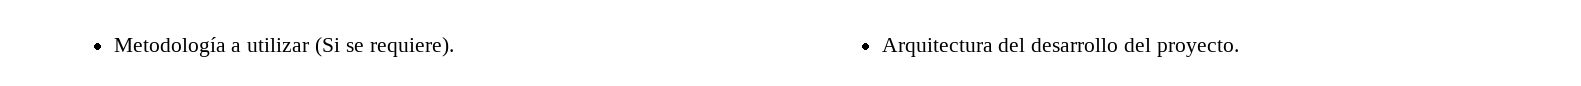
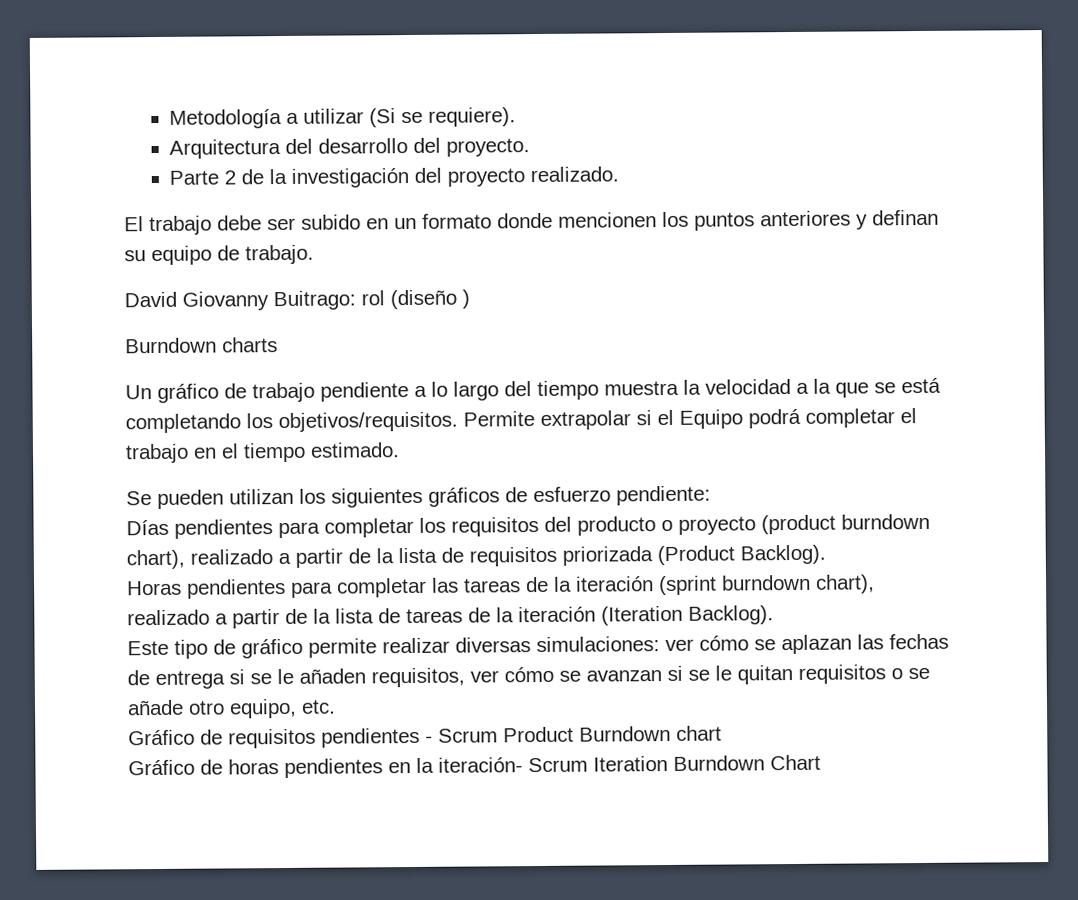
+ Parte 2 de la investigación del proyecto realizado.
+ El trabajo debe ser subido en un formato donde mencionen los puntos anteriores y definan su equipo de trabajo.
+ David Giovanny Buitrago: rol (diseño )
+ Burndown charts
+ Un gráfico de trabajo pendiente a lo largo del tiempo muestra la velocidad a la que se está completando los objetivos/requisitos. Permite extrapolar si el Equipo podrá completar el trabajo en el tiempo estimado.
+ Se pueden utilizan los siguientes gráficos de esfuerzo pendiente:
+ Días pendientes para completar los requisitos del producto o proyecto (product burndown chart), realizado a partir de la lista de requisitos priorizada (Product Backlog).
+ Horas pendientes para completar las tareas de la iteración (sprint burndown chart), realizado a partir de la lista de tareas de la iteración (Iteration Backlog).
+ Este tipo de gráfico permite realizar diversas simulaciones: ver cómo se aplazan las fechas de entrega si se le añaden requisitos, ver cómo se avanzan si se le quitan requisitos o se añade otro equipo, etc.
+ Gráfico de requisitos pendientes - Scrum Product Burndown chart
+ Gráfico de horas pendientes en la iteración- Scrum Iteration Burndown Chart

